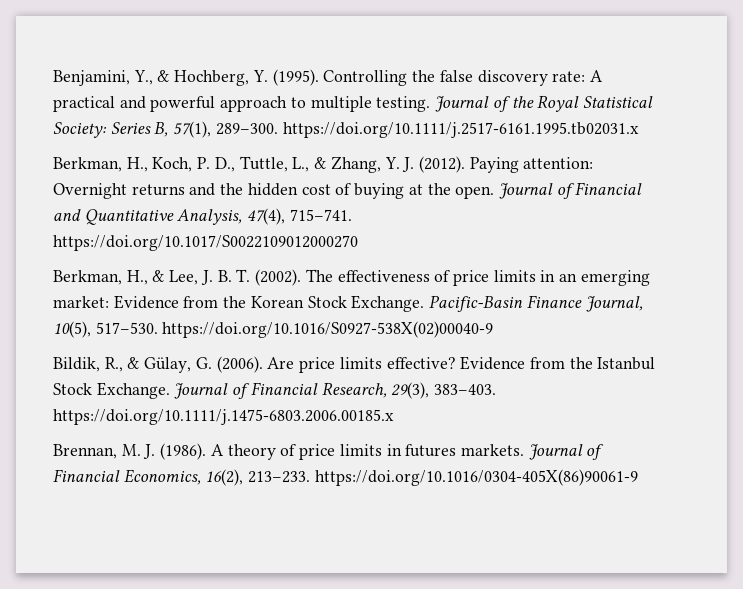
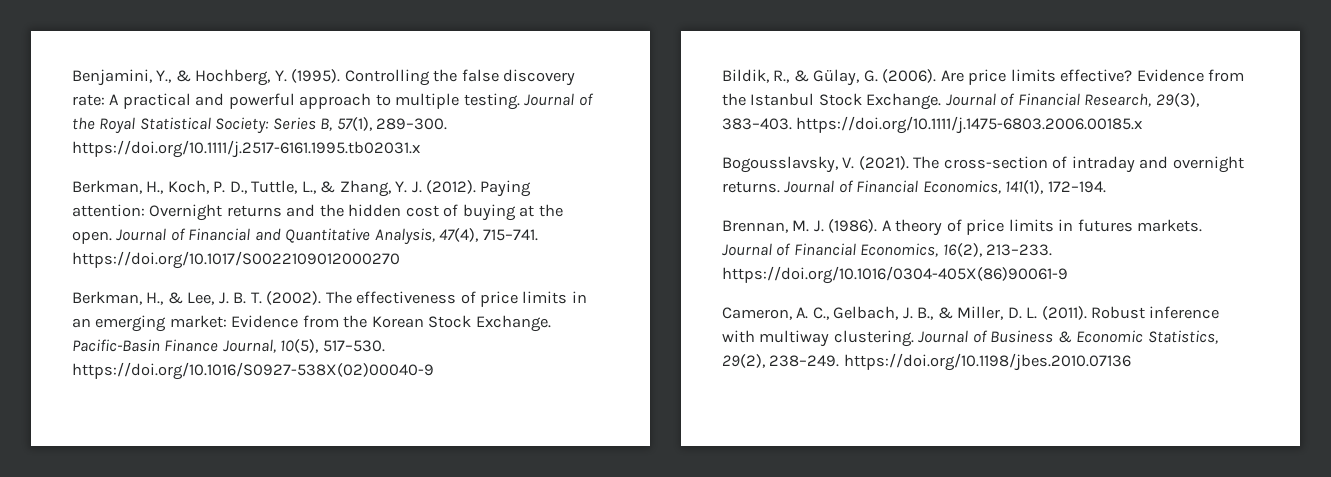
+ Bogousslavsky, V. (2021). The cross-section of intraday and overnight returns. Journal of Financial Economics, 141(1), 172–194.
+ Cameron, A. C., Gelbach, J. B., & Miller, D. L. (2011). Robust inference with multiway clustering. Journal of Business & Economic Statistics, 29(2), 238–249. https://doi.org/10.1198/jbes.2010.07136

